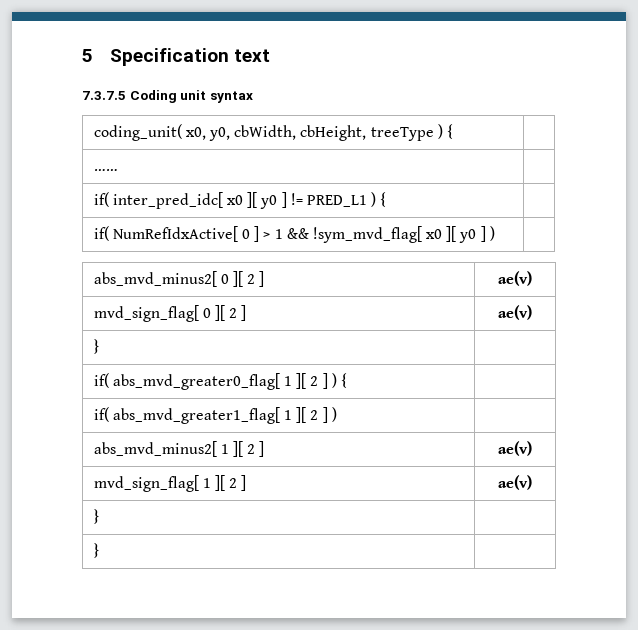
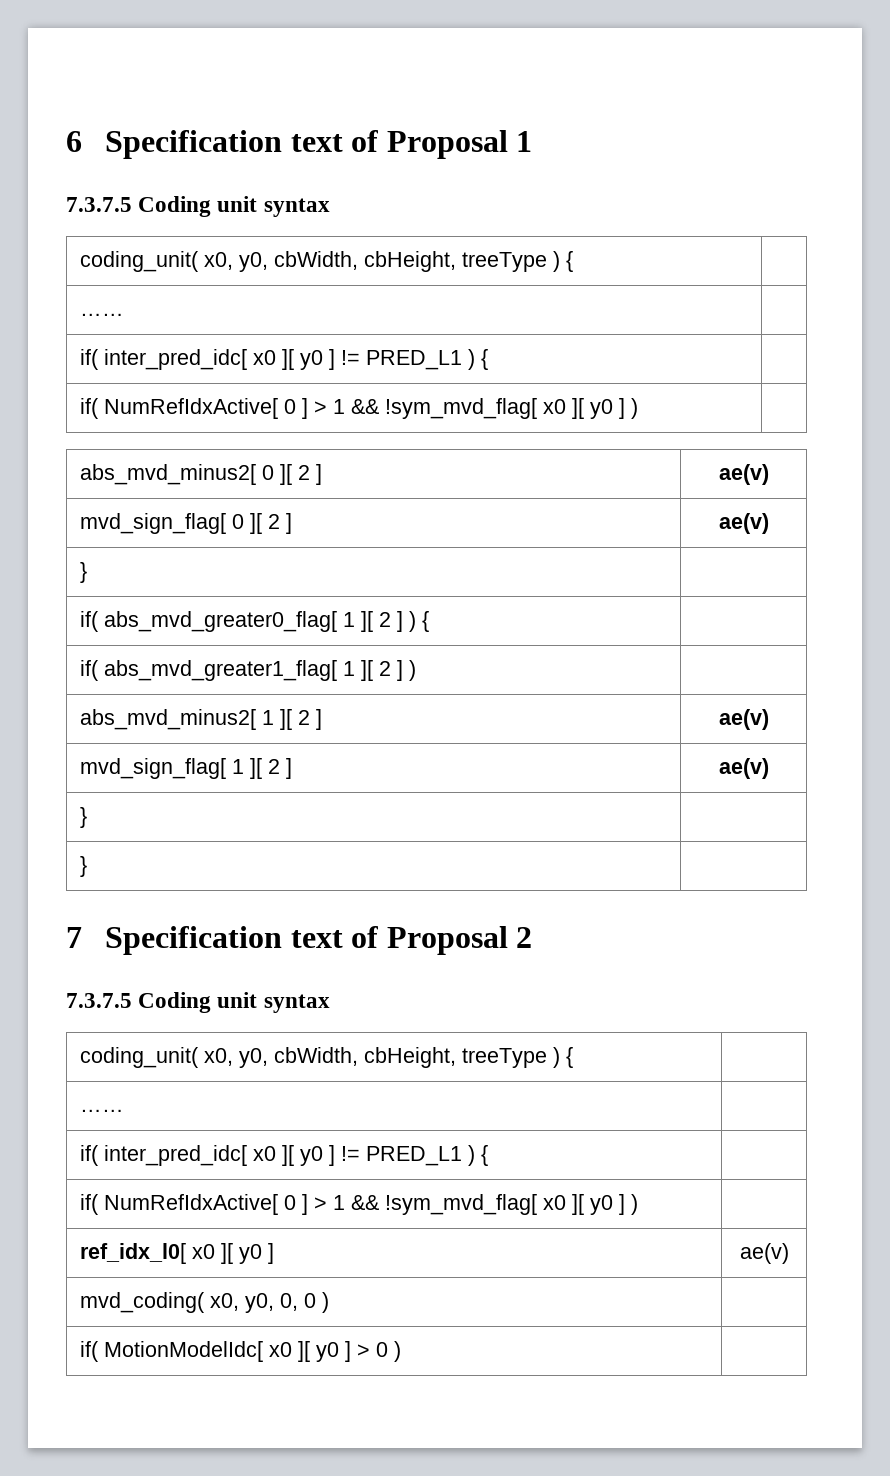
- 5 Specification text
+ 6 Specification text of Proposal 1
+ 7 Specification text of Proposal 2
+ 7.3.7.5 Coding unit syntax
+ coding_unit( x0, y0, cbWidth, cbHeight, treeType ) { |
+ …… |
+ if( inter_pred_idc[ x0 ][ y0 ] != PRED_L1 ) { |
+ if( NumRefIdxActive[ 0 ] > 1 && !sym_mvd_flag[ x0 ][ y0 ] ) |
+ ref_idx_l0[ x0 ][ y0 ] | ae(v)
+ mvd_coding( x0, y0, 0, 0 ) |
+ if( MotionModelIdc[ x0 ][ y0 ] > 0 ) |

